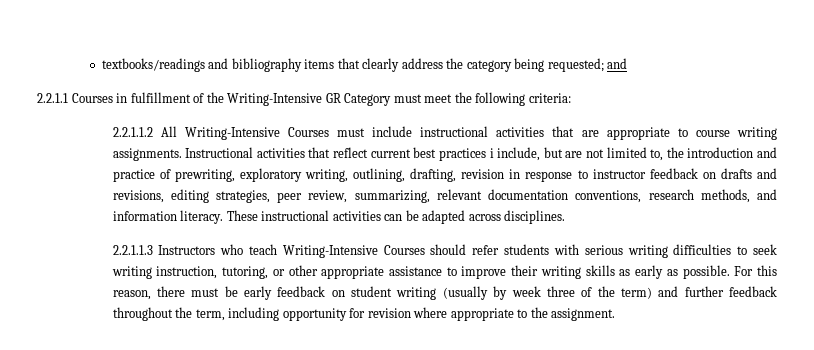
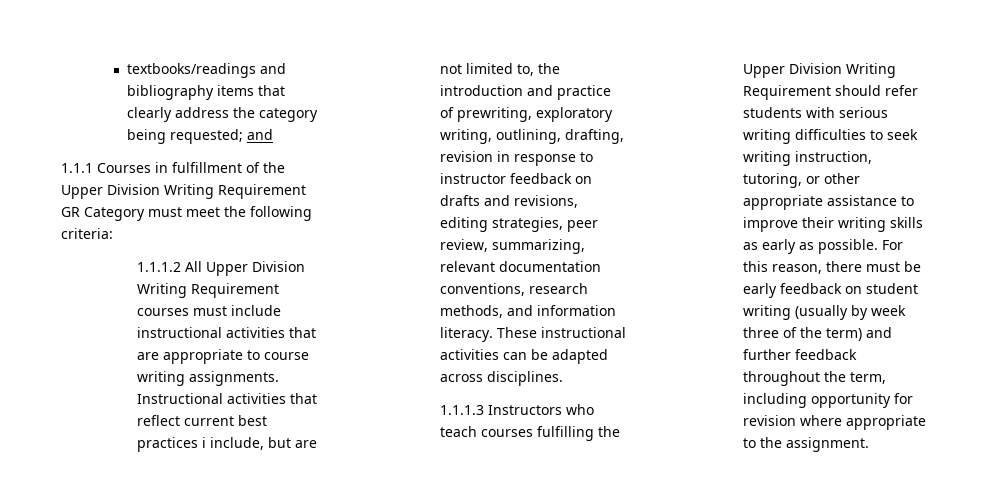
- 2.2.1.1 Courses in fulfillment of the Writing-Intensive GR Category must meet the following criteria:
+ 1.1.1 Courses in fulfillment of the Upper Division Writing Requirement GR Category must meet the following criteria:
- 2.2.1.1.2 All Writing-Intensive Courses must include instructional activities that are appropriate to course writing assignments.
+ 1.1.1.2 All Upper Division Writing Requirement courses must include instructional activities that are appropriate to course writing assignments.
- 2.2.1.1.3 Instructors who teach Writing-Intensive Courses should refer students with serious writing difficulties to seek writing instruction, tutoring, or other appropriate assistance to improve their writing skills as early as possible.
+ 1.1.1.3 Instructors who teach courses fulfilling the Upper Division Writing Requirement should refer students with serious writing difficulties to seek writing instruction, tutoring, or other appropriate assistance to improve their writing skills as early as possible.

